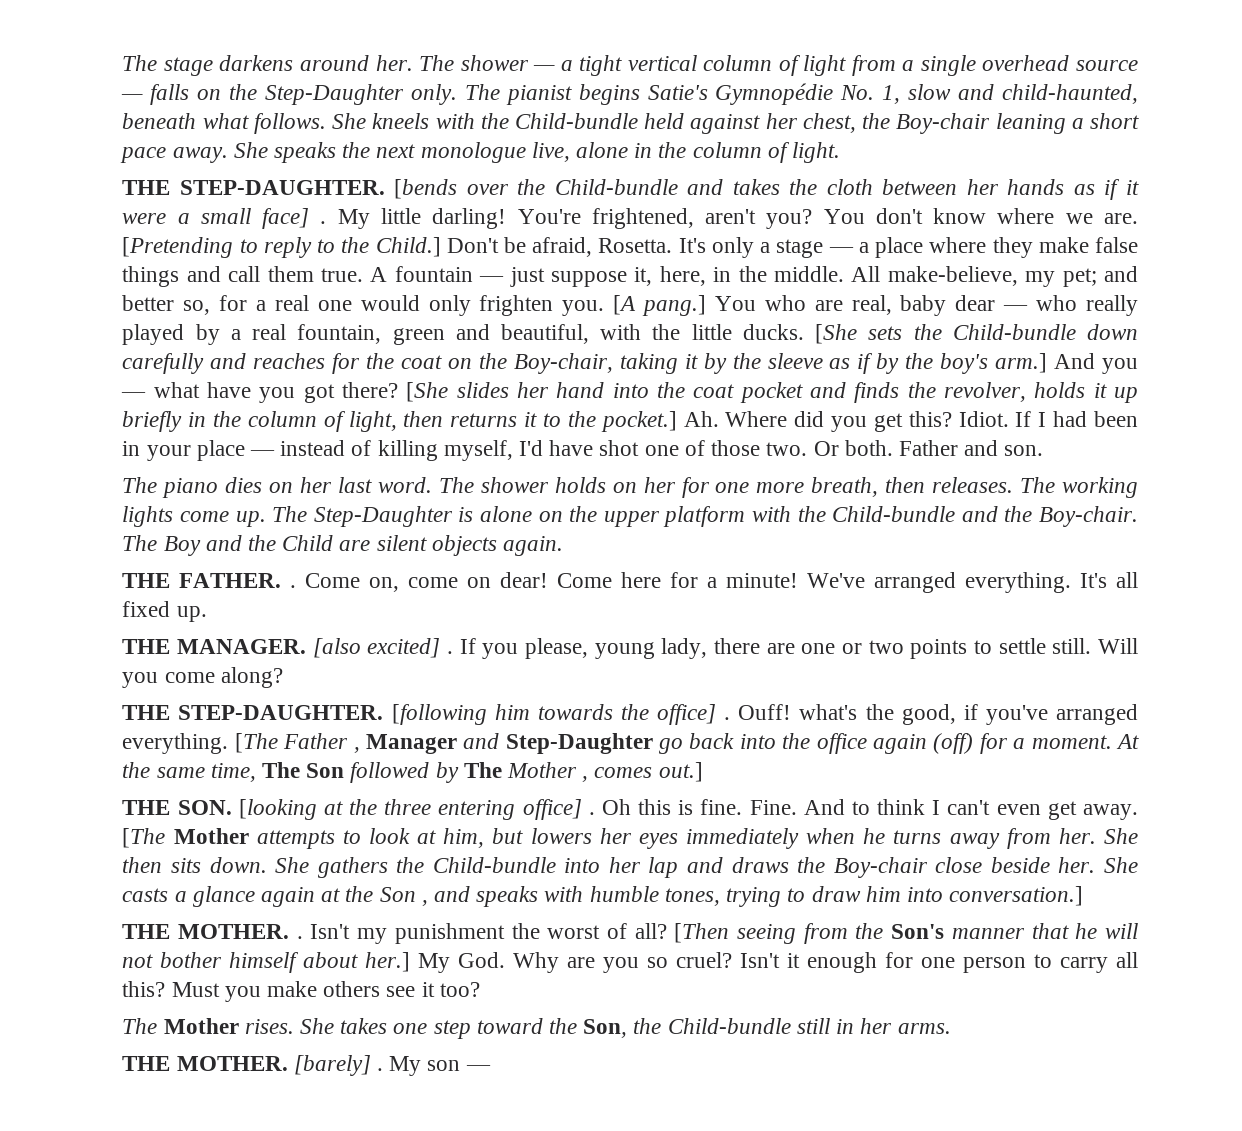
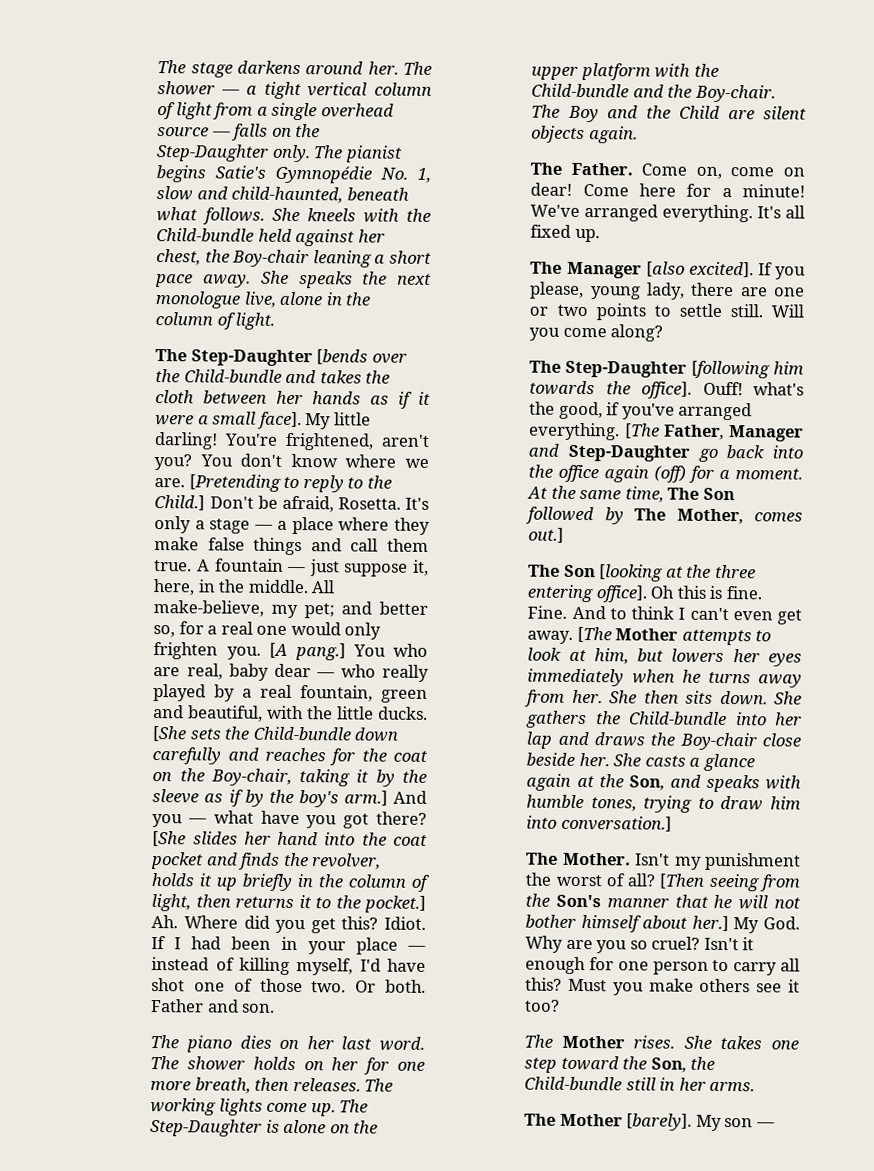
- THE STEP-DAUGHTER. [bends over the Child-bundle and takes the cloth between her hands as if it were a small face] .
+ The Step-Daughter [bends over the Child-bundle and takes the cloth between her hands as if it were a small face].
- THE FATHER. .
+ The Father.
- THE MANAGER. [also excited] .
+ The Manager [also excited].
- THE STEP-DAUGHTER. [following him towards the office] .
+ The Step-Daughter [following him towards the office].
- [The Father , Manager and Step-Daughter go back into the office again (off) for a moment.
+ [The Father, Manager and Step-Daughter go back into the office again (off) for a moment.
- At the same time, The Son followed by The Mother , comes out.]
+ At the same time, The Son followed by The Mother, comes out.]
- THE SON. [looking at the three entering office] .
+ The Son [looking at the three entering office].
- She casts a glance again at the Son , and speaks with humble tones, trying to draw him into conversation.]
+ She casts a glance again at the Son, and speaks with humble tones, trying to draw him into conversation.]
- THE MOTHER. .
+ The Mother.
- THE MOTHER. [barely] .
+ The Mother [barely].

